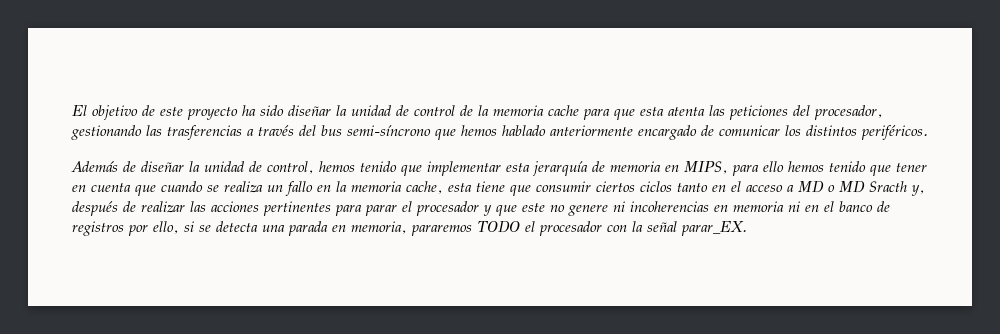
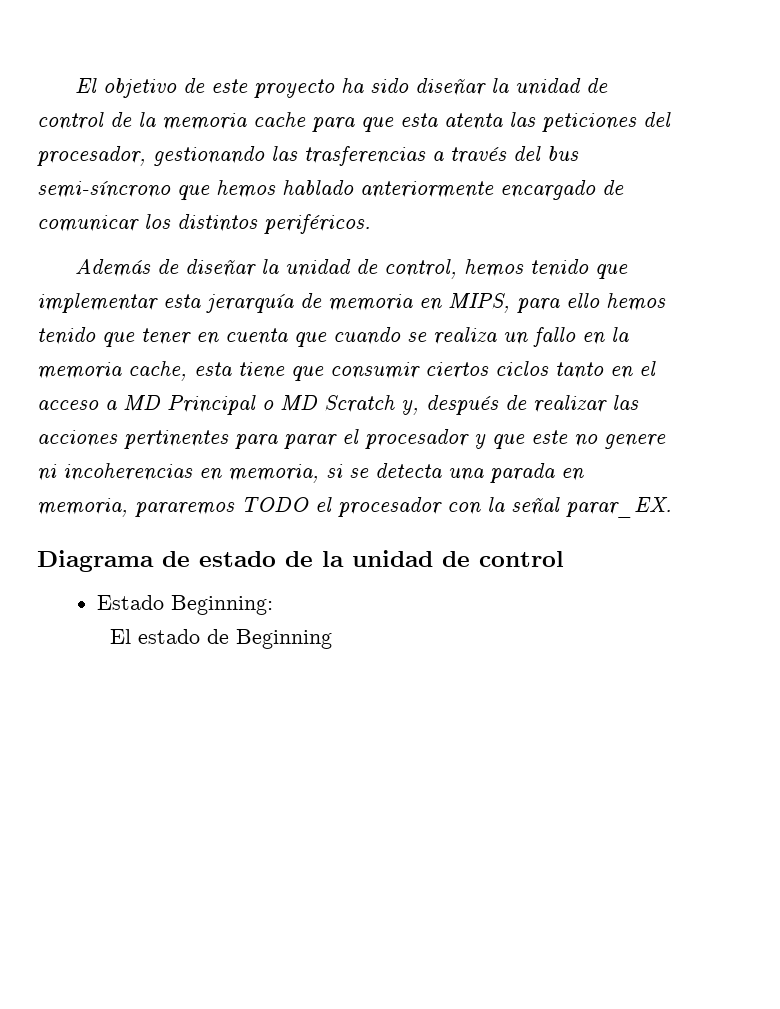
- Además de diseñar la unidad de control, hemos tenido que implementar esta jerarquía de memoria en MIPS, para ello hemos tenido que tener en cuenta que cuando se realiza un fallo en la memoria cache, esta tiene que consumir ciertos ciclos tanto en el acceso a MD o MD Sracth y, después de realizar las acciones pertinentes para parar el procesador y que este no genere ni incoherencias en memoria ni en el banco de registros por ello, si se detecta una parada en memoria, pararemos TODO el procesador con la señal parar_EX.
+ Además de diseñar la unidad de control, hemos tenido que implementar esta jerarquía de memoria en MIPS, para ello hemos tenido que tener en cuenta que cuando se realiza un fallo en la memoria cache, esta tiene que consumir ciertos ciclos tanto en el acceso a MD Principal o MD Scratch y, después de realizar las acciones pertinentes para parar el procesador y que este no genere ni incoherencias en memoria, si se detecta una parada en memoria, pararemos TODO el procesador con la señal parar_EX.
+ Diagrama de estado de la unidad de control
+ Estado Beginning:
+ El estado de Beginning

